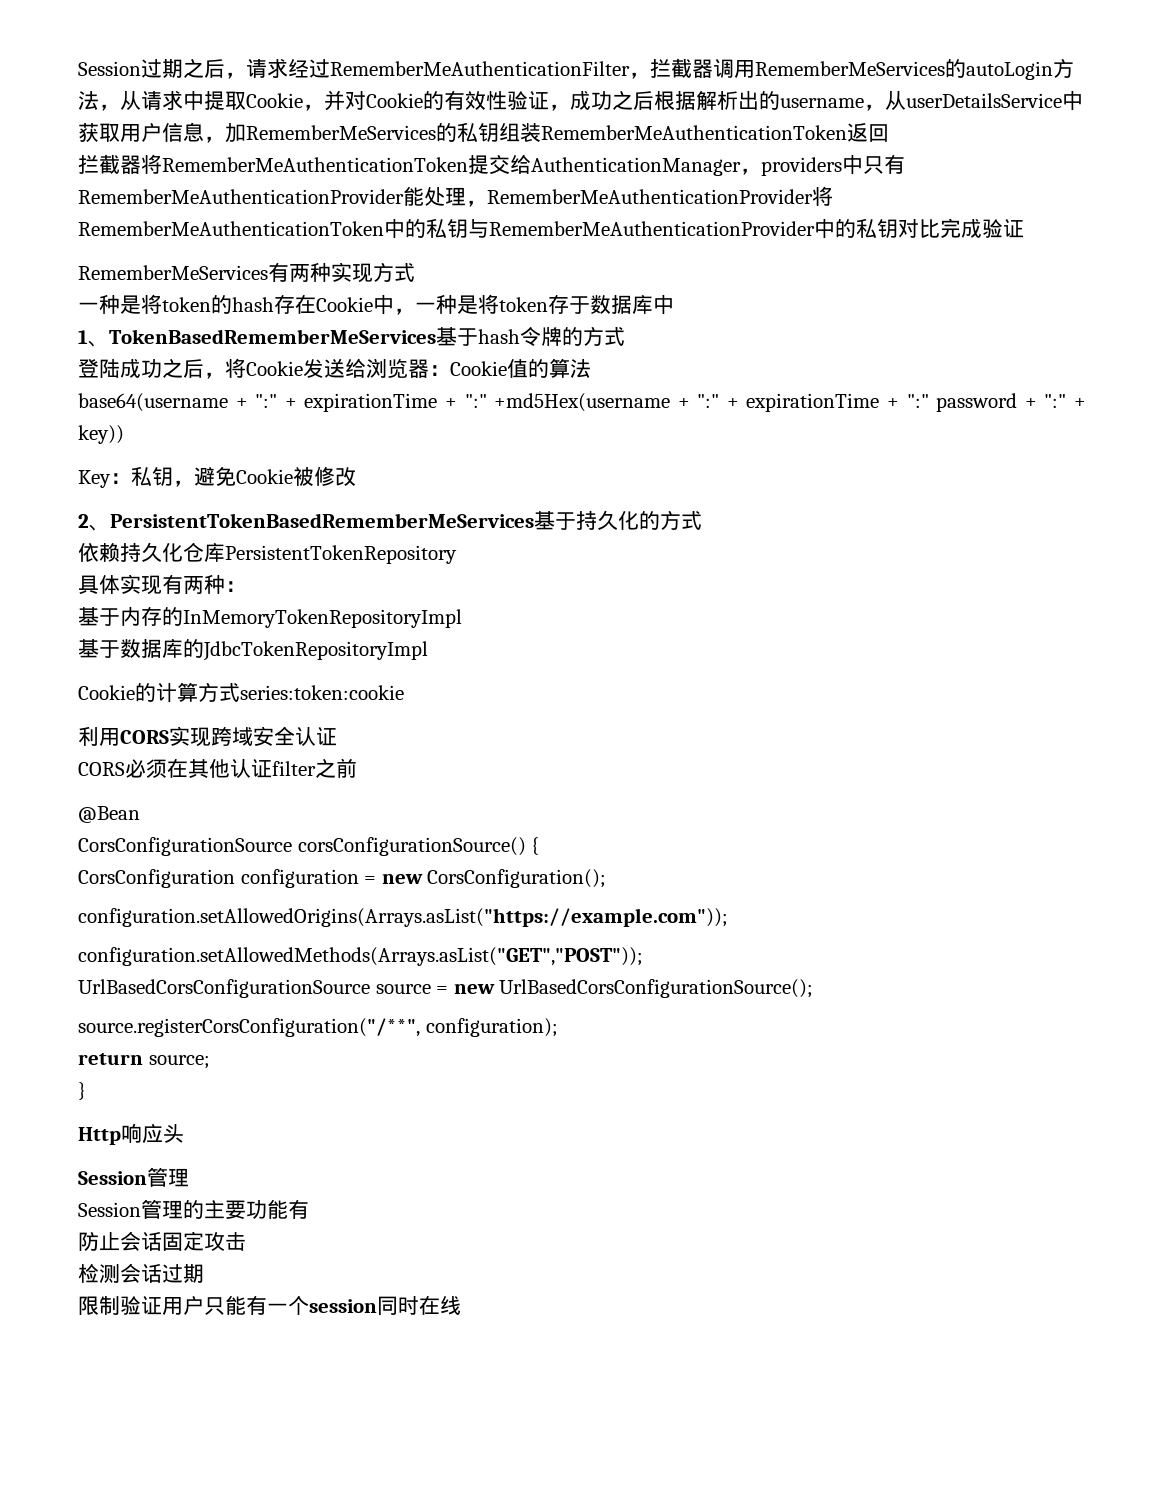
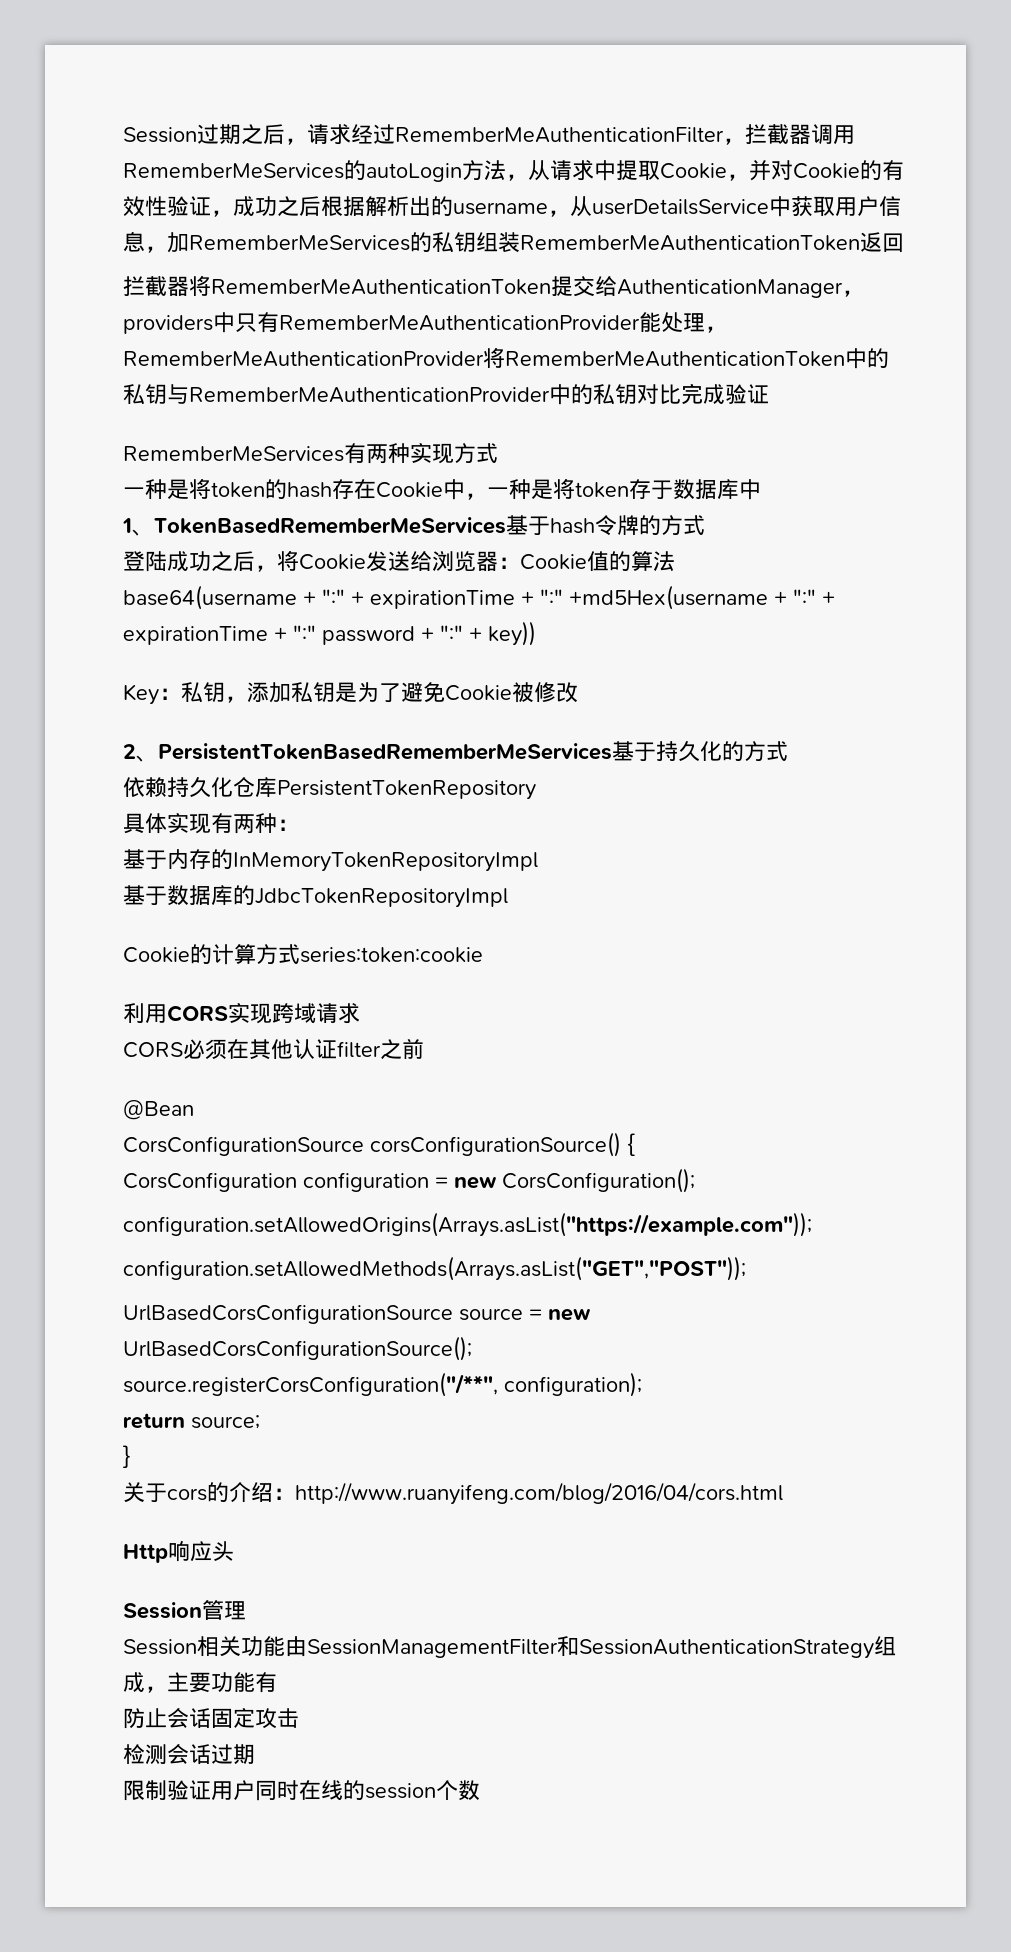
- Key：私钥，避免Cookie被修改
+ Key：私钥，添加私钥是为了避免Cookie被修改
- 利用CORS实现跨域安全认证
+ 利用CORS实现跨域请求
+ 关于cors的介绍：http://www.ruanyifeng.com/blog/2016/04/cors.html
- Session管理的主要功能有
+ Session相关功能由SessionManagementFilter和SessionAuthenticationStrategy组成，主要功能有
- 限制验证用户只能有一个session同时在线
+ 限制验证用户同时在线的session个数

